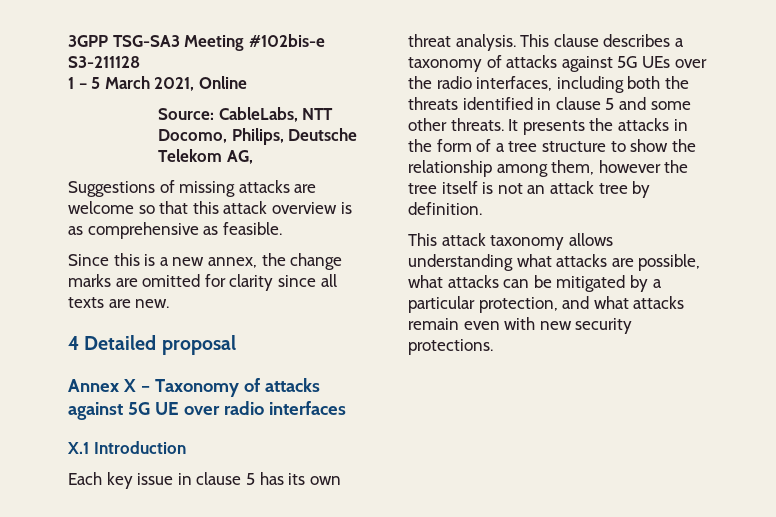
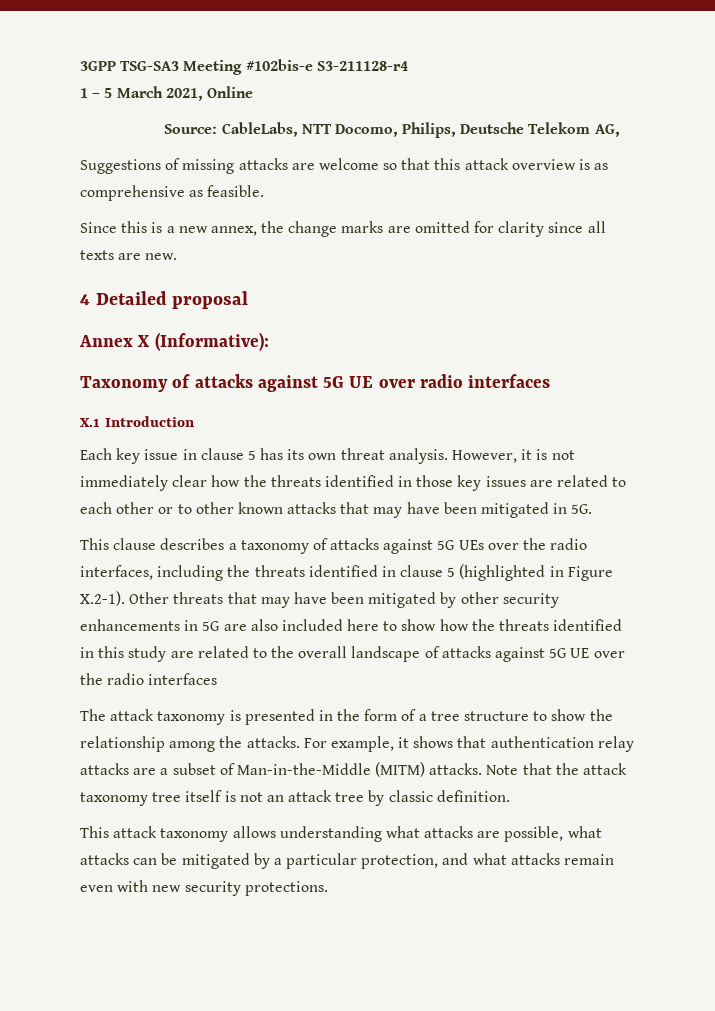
- 3GPP TSG-SA3 Meeting #102bis-e S3-211128
+ 3GPP TSG-SA3 Meeting #102bis-e S3-211128-r4
- Annex X – Taxonomy of attacks against 5G UE over radio interfaces
+ Annex X (Informative):
+ Taxonomy of attacks against 5G UE over radio interfaces
- Each key issue in clause 5 has its own threat analysis. This clause describes a taxonomy of attacks against 5G UEs over the radio interfaces, including both the threats identified in clause 5 and some other threats. It presents the attacks in the form of a tree structure to show the relationship among them, however the tree itself is not an attack tree by definition.
+ Each key issue in clause 5 has its own threat analysis. However, it is not immediately clear how the threats identified in those key issues are related to each other or to other known attacks that may have been mitigated in 5G.
+ This clause describes a taxonomy of attacks against 5G UEs over the radio interfaces, including the threats identified in clause 5 (highlighted in Figure X.2-1). Other threats that may have been mitigated by other security enhancements in 5G are also included here to show how the threats identified in this study are related to the overall landscape of attacks against 5G UE over the radio interfaces
+ The attack taxonomy is presented in the form of a tree structure to show the relationship among the attacks. For example, it shows that authentication relay attacks are a subset of Man-in-the-Middle (MITM) attacks. Note that the attack taxonomy tree itself is not an attack tree by classic definition.

